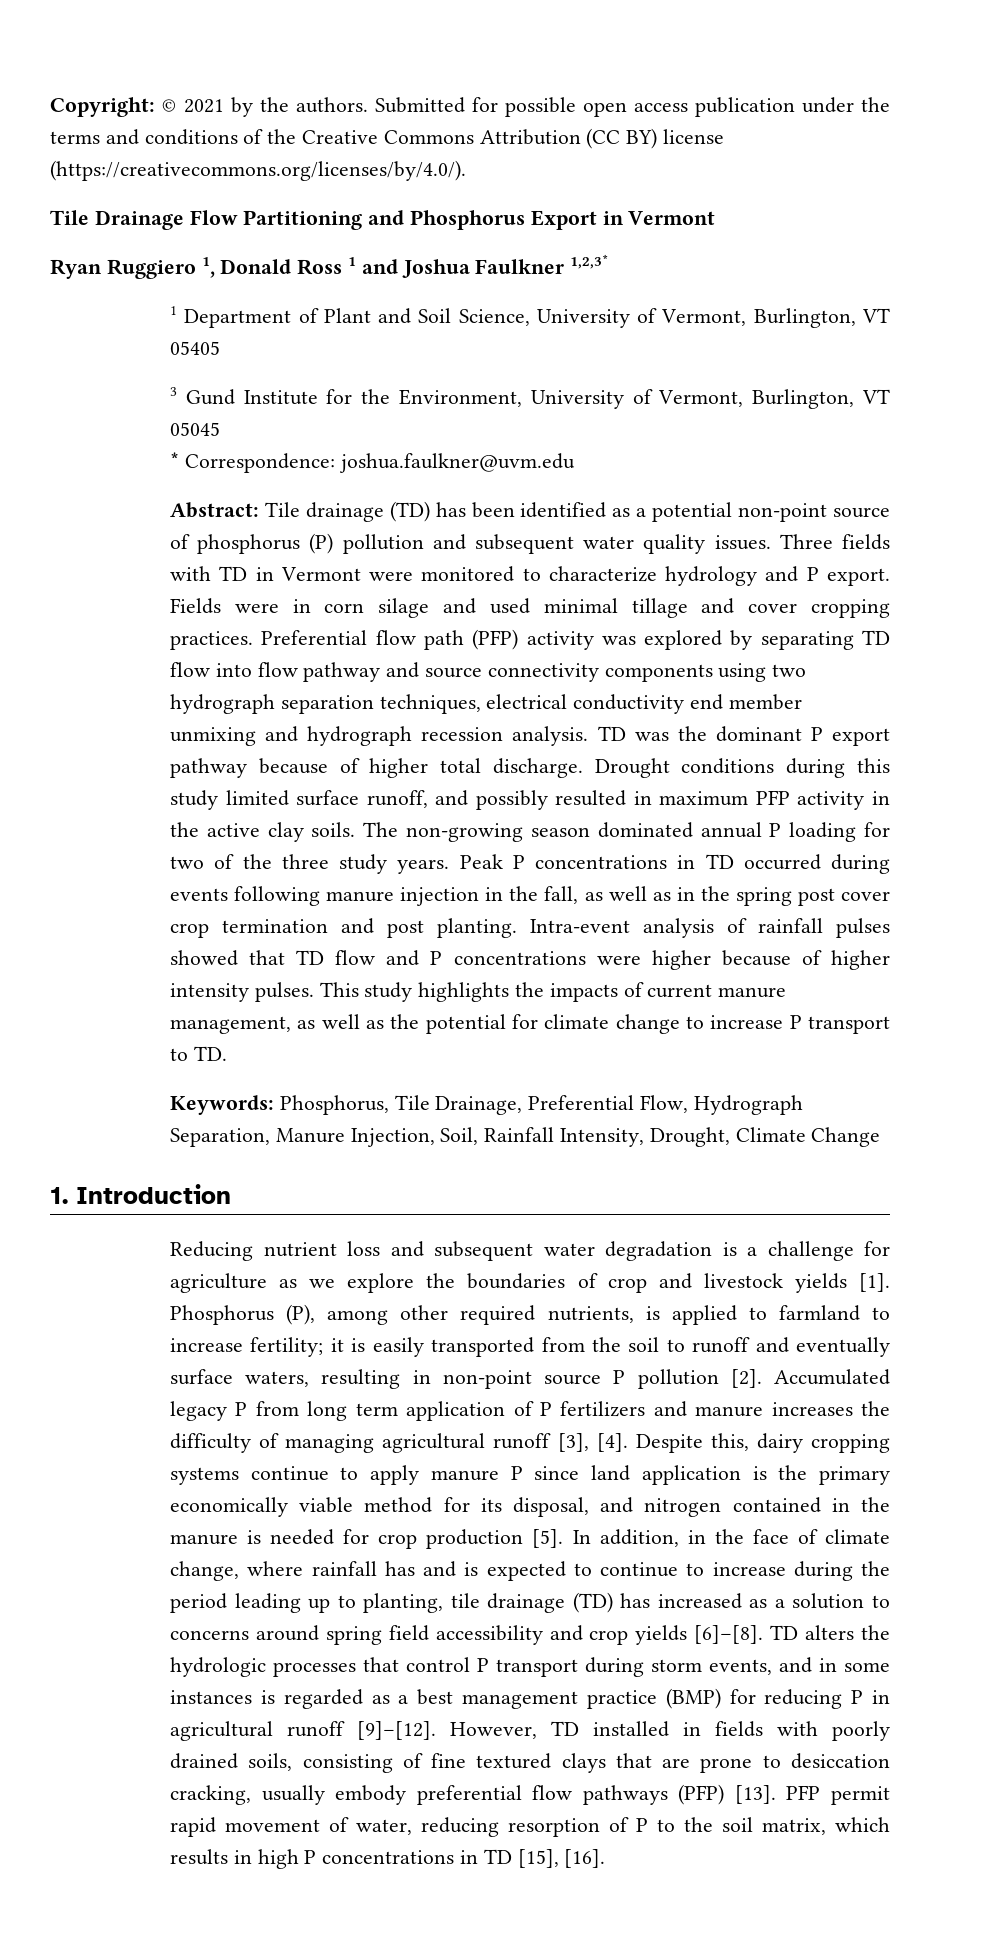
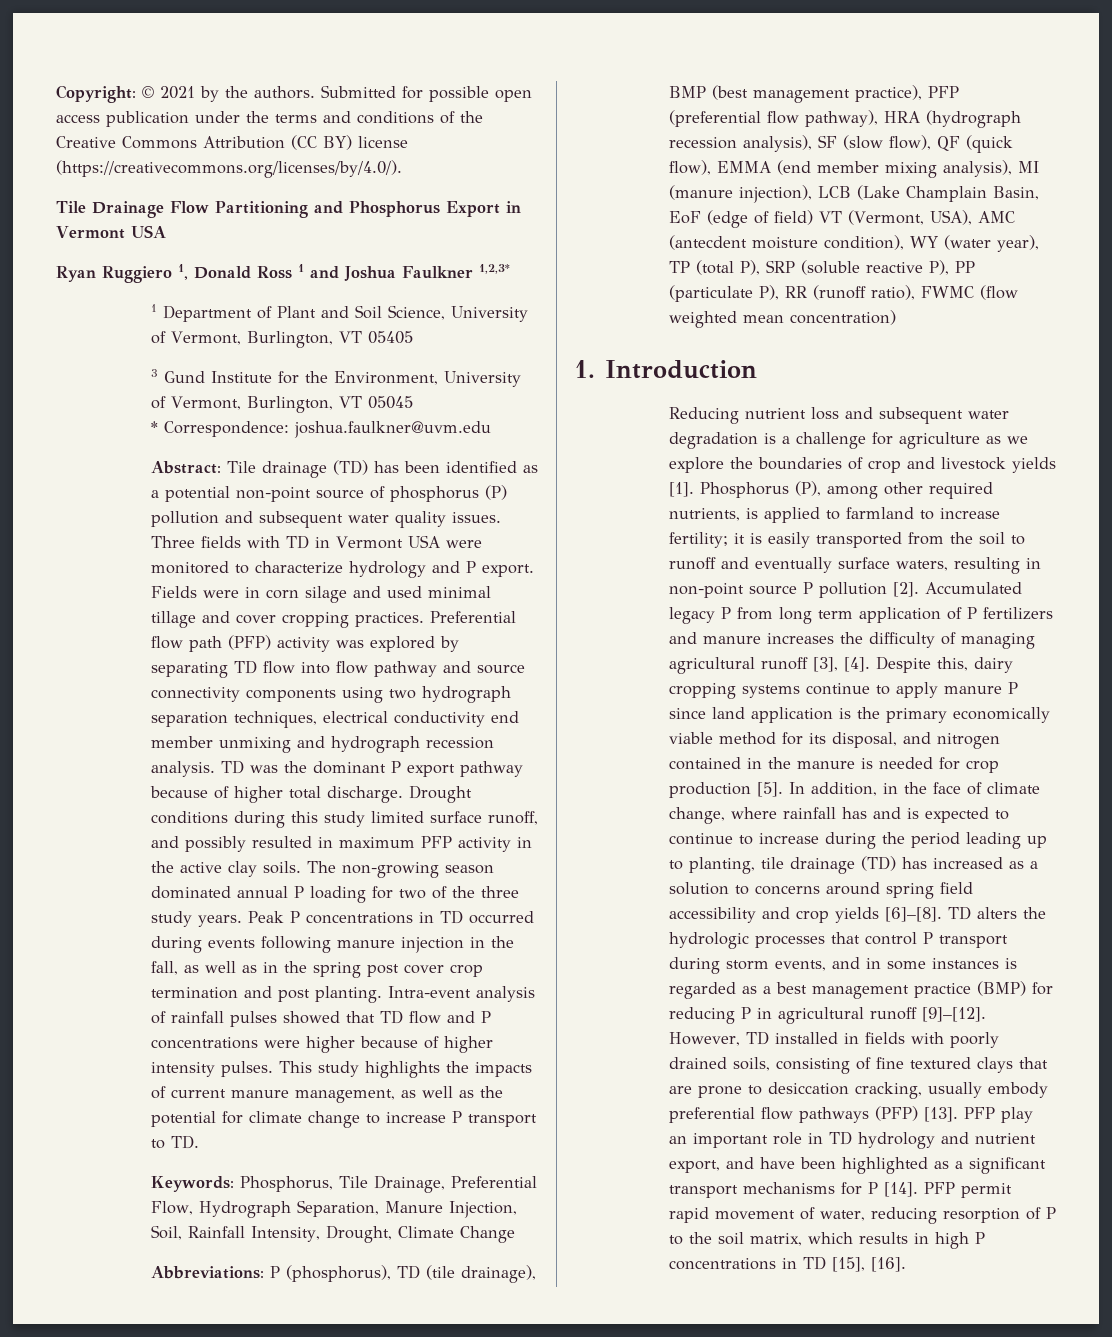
- Tile Drainage Flow Partitioning and Phosphorus Export in Vermont
+ Tile Drainage Flow Partitioning and Phosphorus Export in Vermont USA
- Three fields with TD in Vermont were monitored to characterize hydrology and P export.
+ Three fields with TD in Vermont USA were monitored to characterize hydrology and P export.
+ Abbreviations: P (phosphorus), TD (tile drainage), BMP (best management practice), PFP (preferential flow pathway), HRA (hydrograph recession analysis), SF (slow flow), QF (quick flow), EMMA (end member mixing analysis), MI (manure injection), LCB (Lake Champlain Basin, EoF (edge of field) VT (Vermont, USA), AMC (antecdent moisture condition), WY (water year), TP (total P), SRP (soluble reactive P), PP (particulate P), RR (runoff ratio), FWMC (flow weighted mean concentration)
- PFP permit rapid movement of water, reducing resorption of P to the soil matrix, which results in high P concentrations in TD [15], [16].
+ PFP play an important role in TD hydrology and nutrient export, and have been highlighted as a significant transport mechanisms for P [14]. PFP permit rapid movement of water, reducing resorption of P to the soil matrix, which results in high P concentrations in TD [15], [16].

